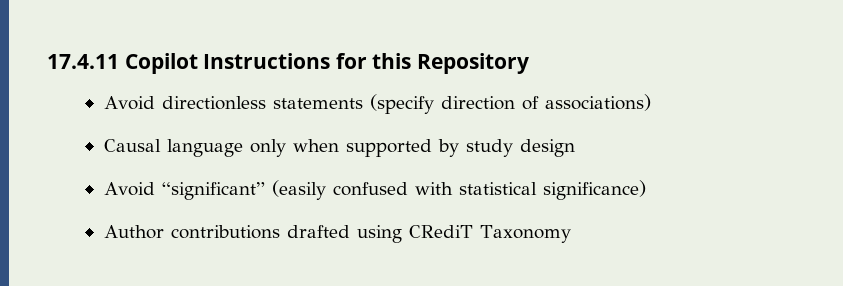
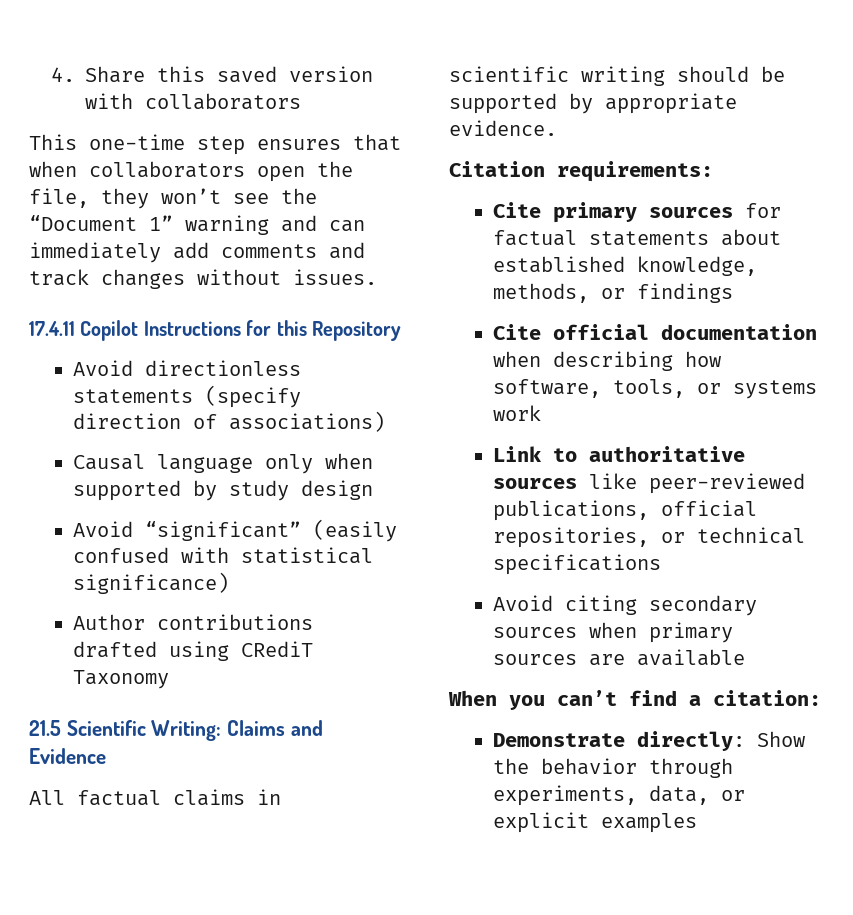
+ 4. Share this saved version with collaborators
+ This one-time step ensures that when collaborators open the file, they won’t see the “Document 1” warning and can immediately add comments and track changes without issues.
+ 21.5 Scientific Writing: Claims and Evidence
+ All factual claims in scientific writing should be supported by appropriate evidence.
+ Citation requirements:
+ Cite primary sources for factual statements about established knowledge, methods, or findings
+ Cite official documentation when describing how software, tools, or systems work
+ Link to authoritative sources like peer-reviewed publications, official repositories, or technical specifications
+ Avoid citing secondary sources when primary sources are available
+ When you can’t find a citation:
+ Demonstrate directly: Show the behavior through experiments, data, or explicit examples

